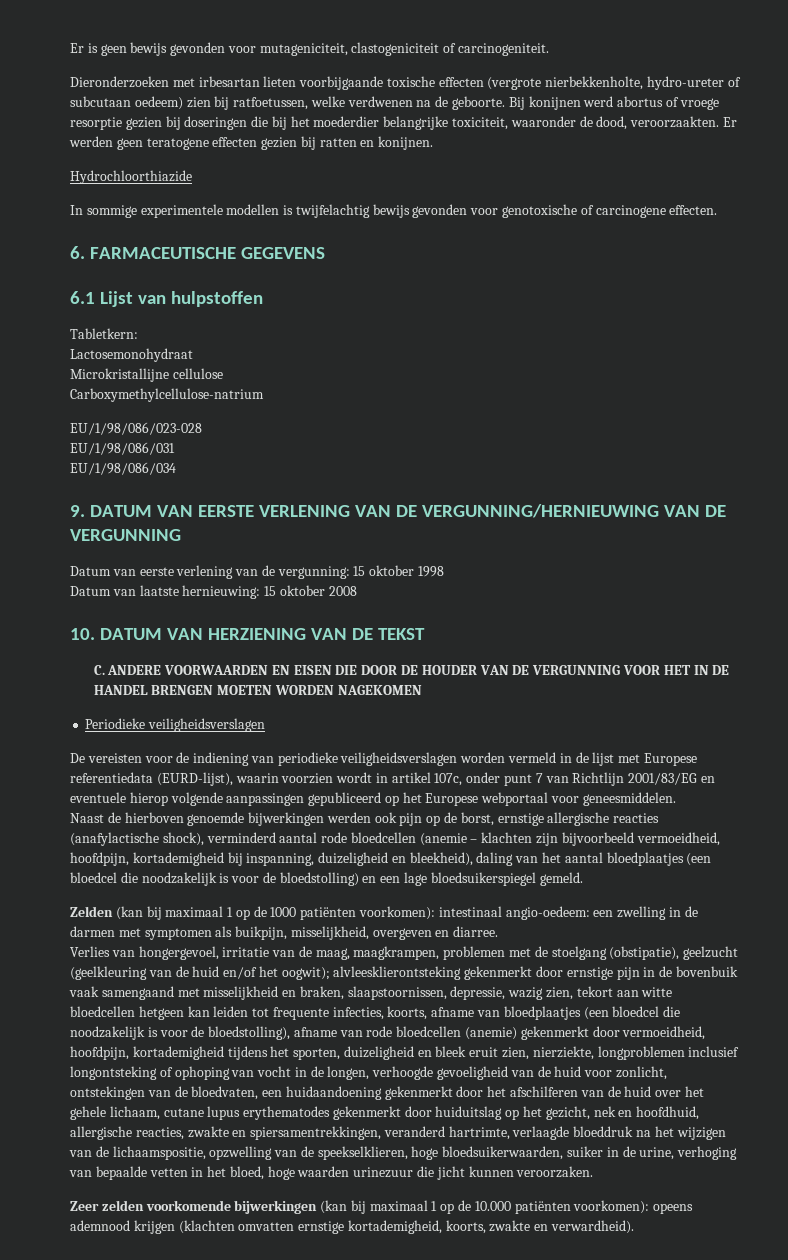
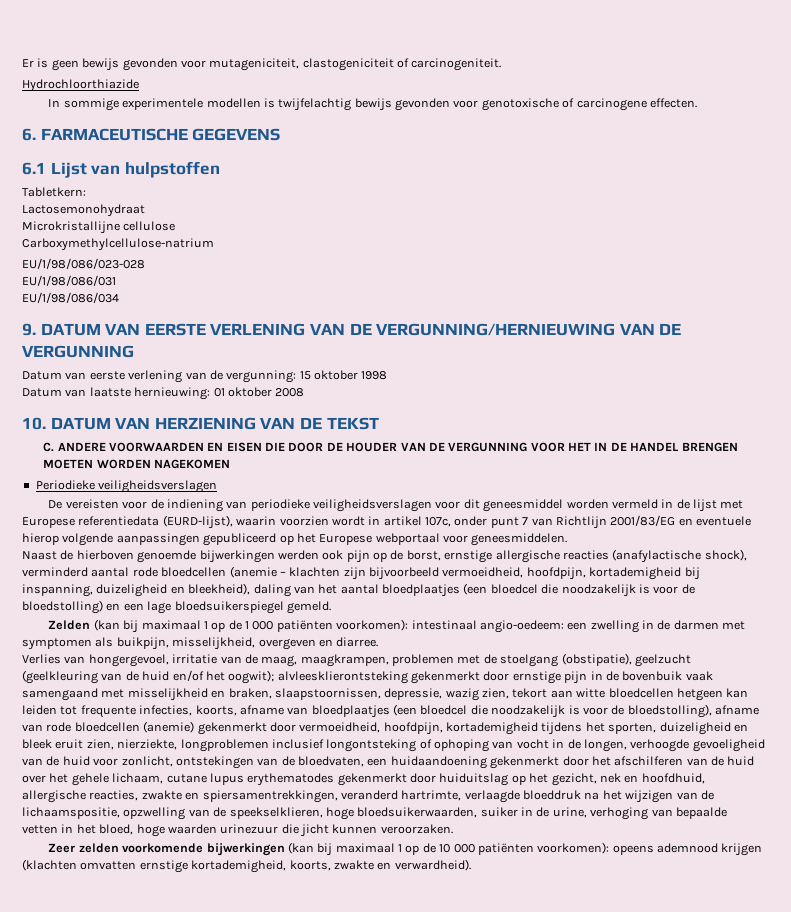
- Dieronderzoeken met irbesartan lieten voorbijgaande toxische effecten (vergrote nierbekkenholte, hydro-ureter of subcutaan oedeem) zien bij ratfoetussen, welke verdwenen na de geboorte. Bij konijnen werd abortus of vroege resorptie gezien bij doseringen die bij het moederdier belangrijke toxiciteit, waaronder de dood, veroorzaakten. Er werden geen teratogene effecten gezien bij ratten en konijnen.
- Datum van laatste hernieuwing: 15 oktober 2008
+ Datum van laatste hernieuwing: 01 oktober 2008
- De vereisten voor de indiening van periodieke veiligheidsverslagen worden vermeld in de lijst met Europese referentiedata (EURD-lijst), waarin voorzien wordt in artikel 107c, onder punt 7 van Richtlijn 2001/83/EG en eventuele hierop volgende aanpassingen gepubliceerd op het Europese webportaal voor geneesmiddelen.
+ De vereisten voor de indiening van periodieke veiligheidsverslagen voor dit geneesmiddel worden vermeld in de lijst met Europese referentiedata (EURD-lijst), waarin voorzien wordt in artikel 107c, onder punt 7 van Richtlijn 2001/83/EG en eventuele hierop volgende aanpassingen gepubliceerd op het Europese webportaal voor geneesmiddelen.
- Zelden (kan bij maximaal 1 op de 1000 patiënten voorkomen): intestinaal angio-oedeem: een zwelling in de darmen met symptomen als buikpijn, misselijkheid, overgeven en diarree.
+ Zelden (kan bij maximaal 1 op de 1 000 patiënten voorkomen): intestinaal angio-oedeem: een zwelling in de darmen met symptomen als buikpijn, misselijkheid, overgeven en diarree.
- Zeer zelden voorkomende bijwerkingen (kan bij maximaal 1 op de 10.000 patiënten voorkomen): opeens ademnood krijgen (klachten omvatten ernstige kortademigheid, koorts, zwakte en verwardheid).
+ Zeer zelden voorkomende bijwerkingen (kan bij maximaal 1 op de 10 000 patiënten voorkomen): opeens ademnood krijgen (klachten omvatten ernstige kortademigheid, koorts, zwakte en verwardheid).

